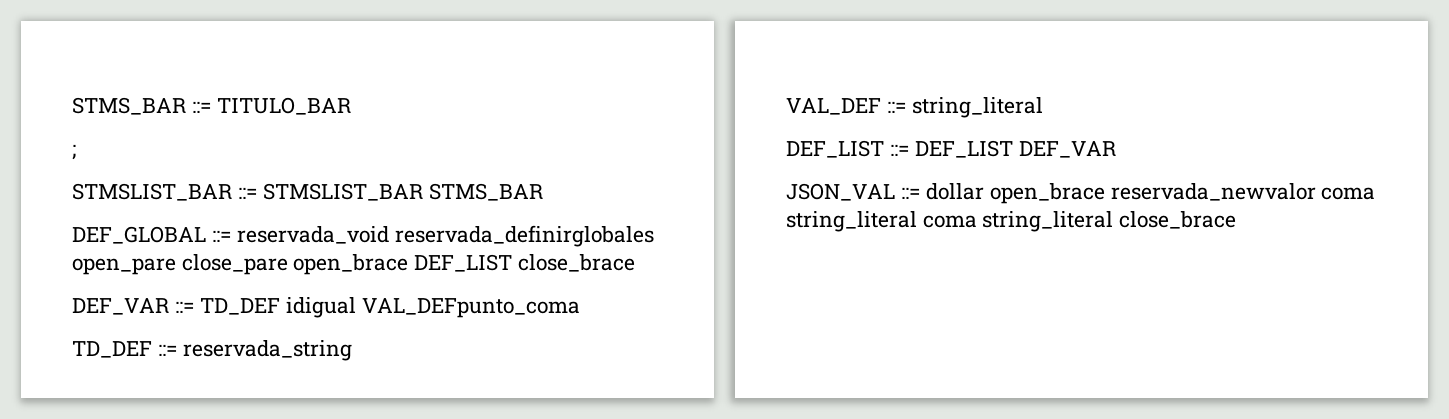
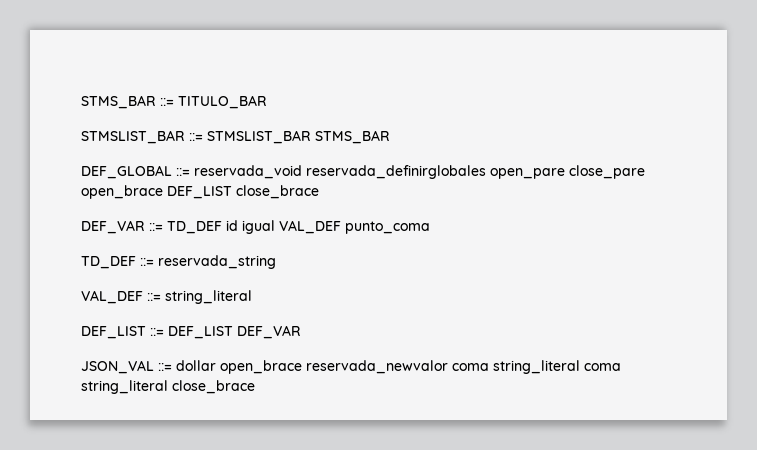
- ;
- DEF_VAR ::= TD_DEF idigual VAL_DEFpunto_coma
+ DEF_VAR ::= TD_DEF id igual VAL_DEF punto_coma

